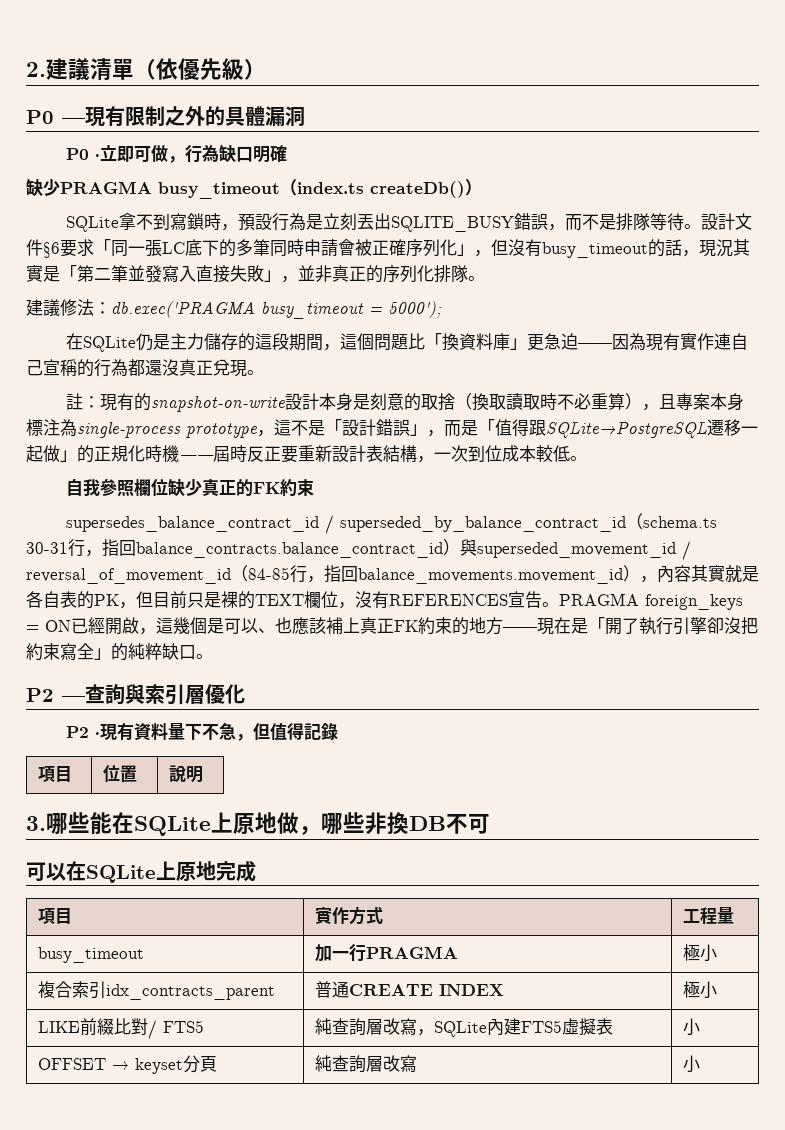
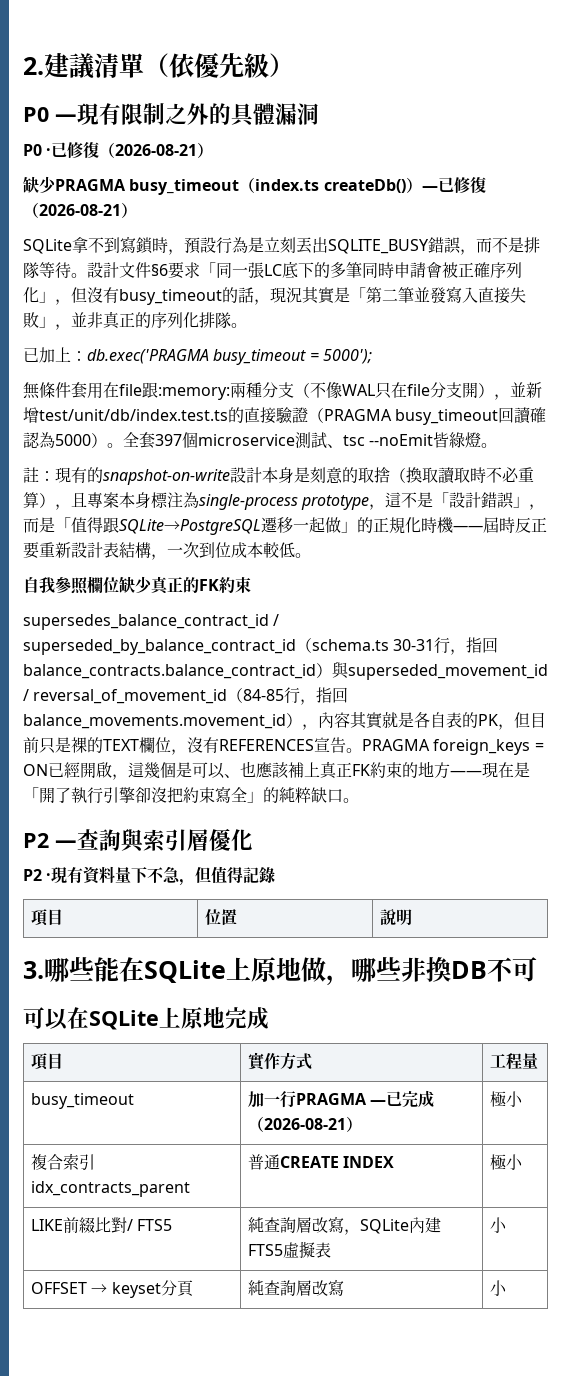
- P0 ·立即可做，行為缺口明確
+ P0 ·已修復（2026-08-21）
- 缺少PRAGMA busy_timeout（index.ts createDb()）
+ 缺少PRAGMA busy_timeout（index.ts createDb()）—已修復（2026-08-21）
- 建議修法：db.exec('PRAGMA busy_timeout = 5000');
+ 已加上：db.exec('PRAGMA busy_timeout = 5000');
- 在SQLite仍是主力儲存的這段期間，這個問題比「換資料庫」更急迫——因為現有實作連自己宣稱的行為都還沒真正兌現。
+ 無條件套用在file跟:memory:兩種分支（不像WAL只在file分支開），並新增test/unit/db/index.test.ts的直接驗證（PRAGMA busy_timeout回讀確認為5000）。全套397個microservice測試、tsc --noEmit皆綠燈。
- busy_timeout | 加一行PRAGMA | 極小
+ busy_timeout | 加一行PRAGMA —已完成（2026-08-21） | 極小

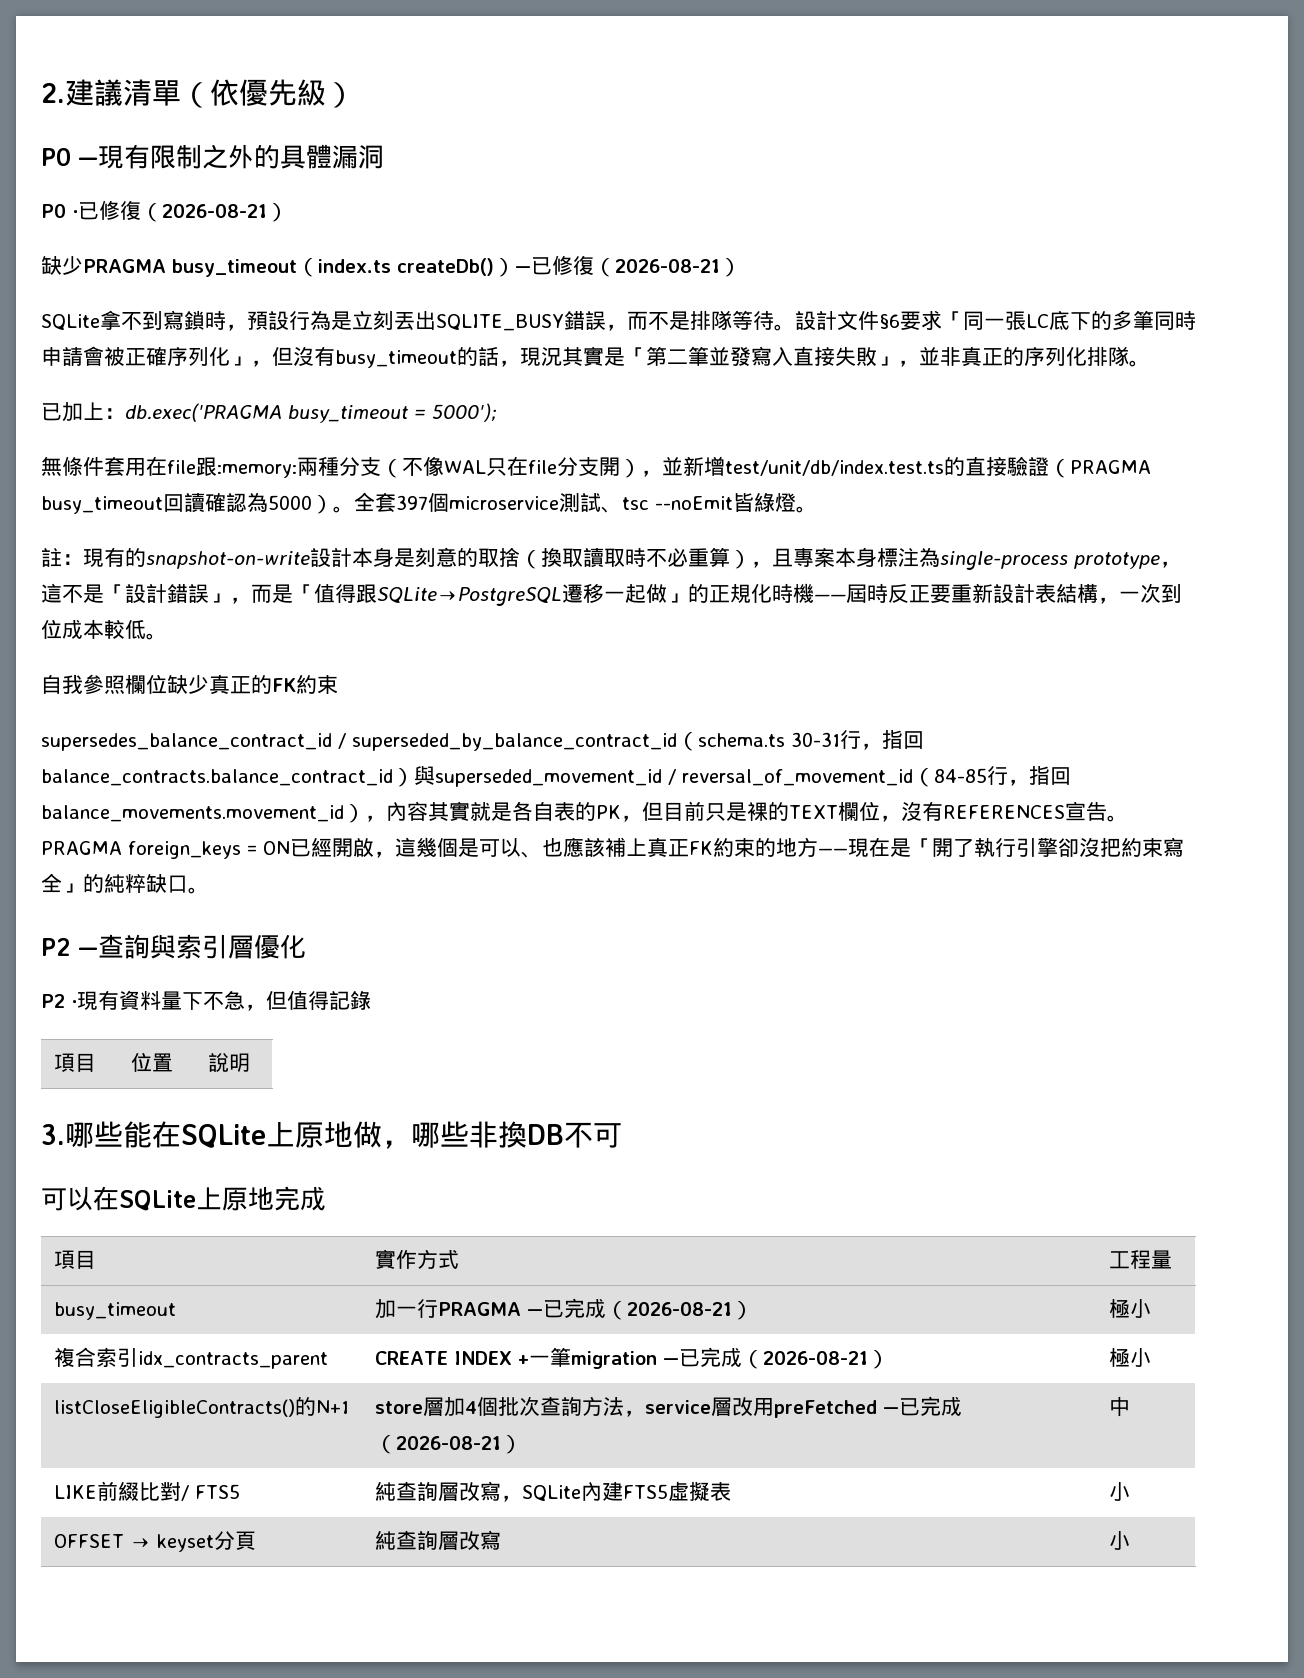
- 複合索引idx_contracts_parent | 普通CREATE INDEX | 極小
+ 複合索引idx_contracts_parent | CREATE INDEX +一筆migration —已完成（2026-08-21） | 極小
+ listCloseEligibleContracts()的N+1 | store層加4個批次查詢方法，service層改用preFetched —已完成（2026-08-21） | 中

